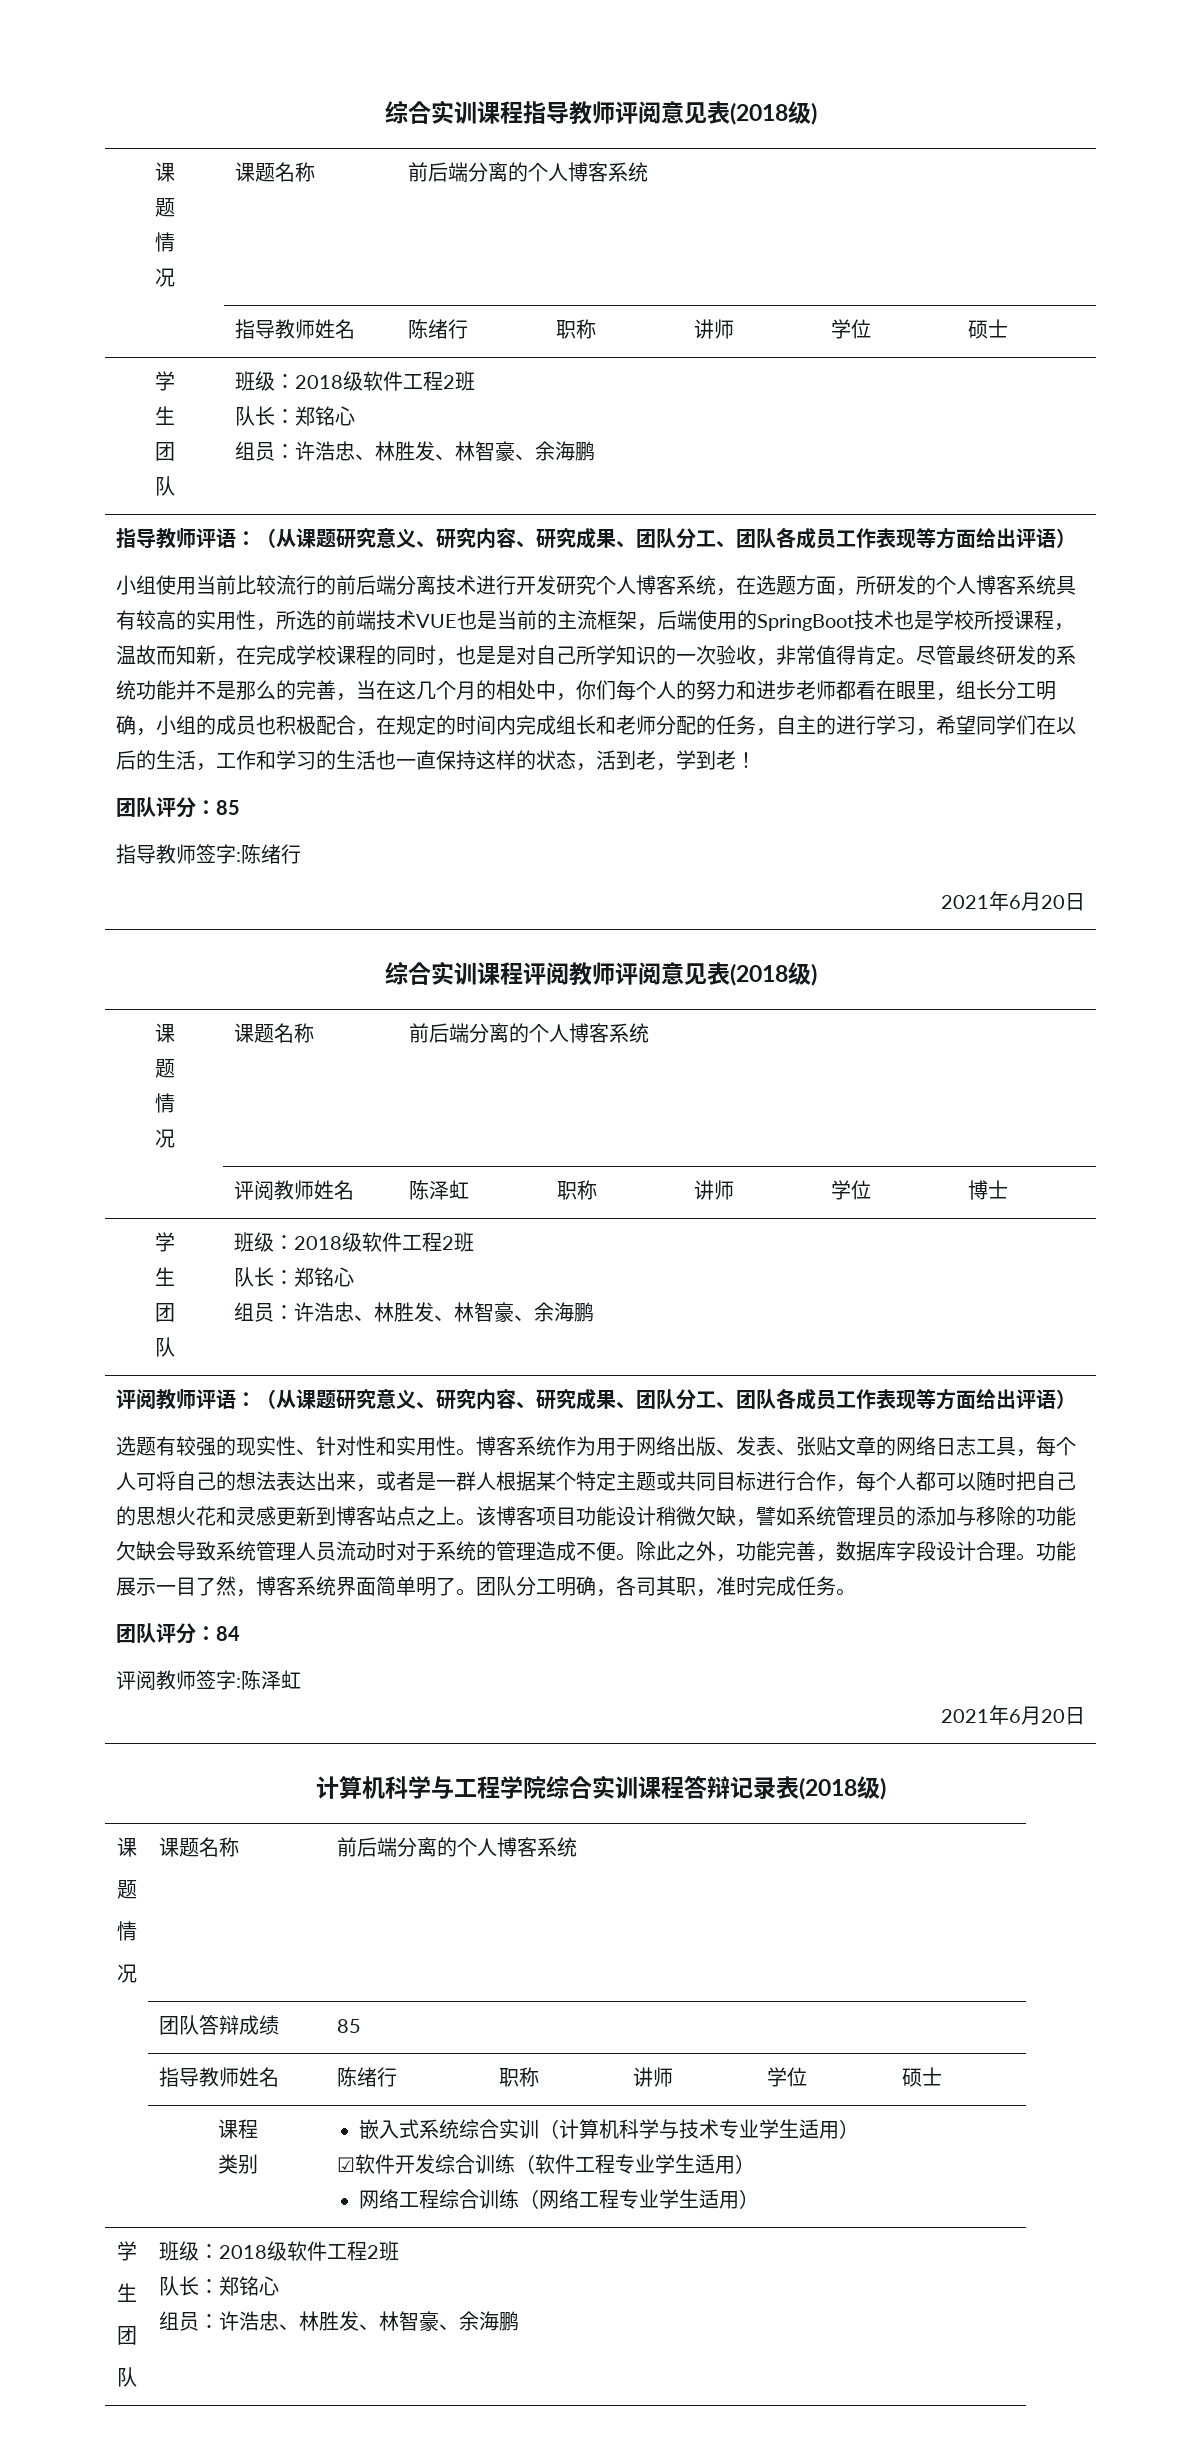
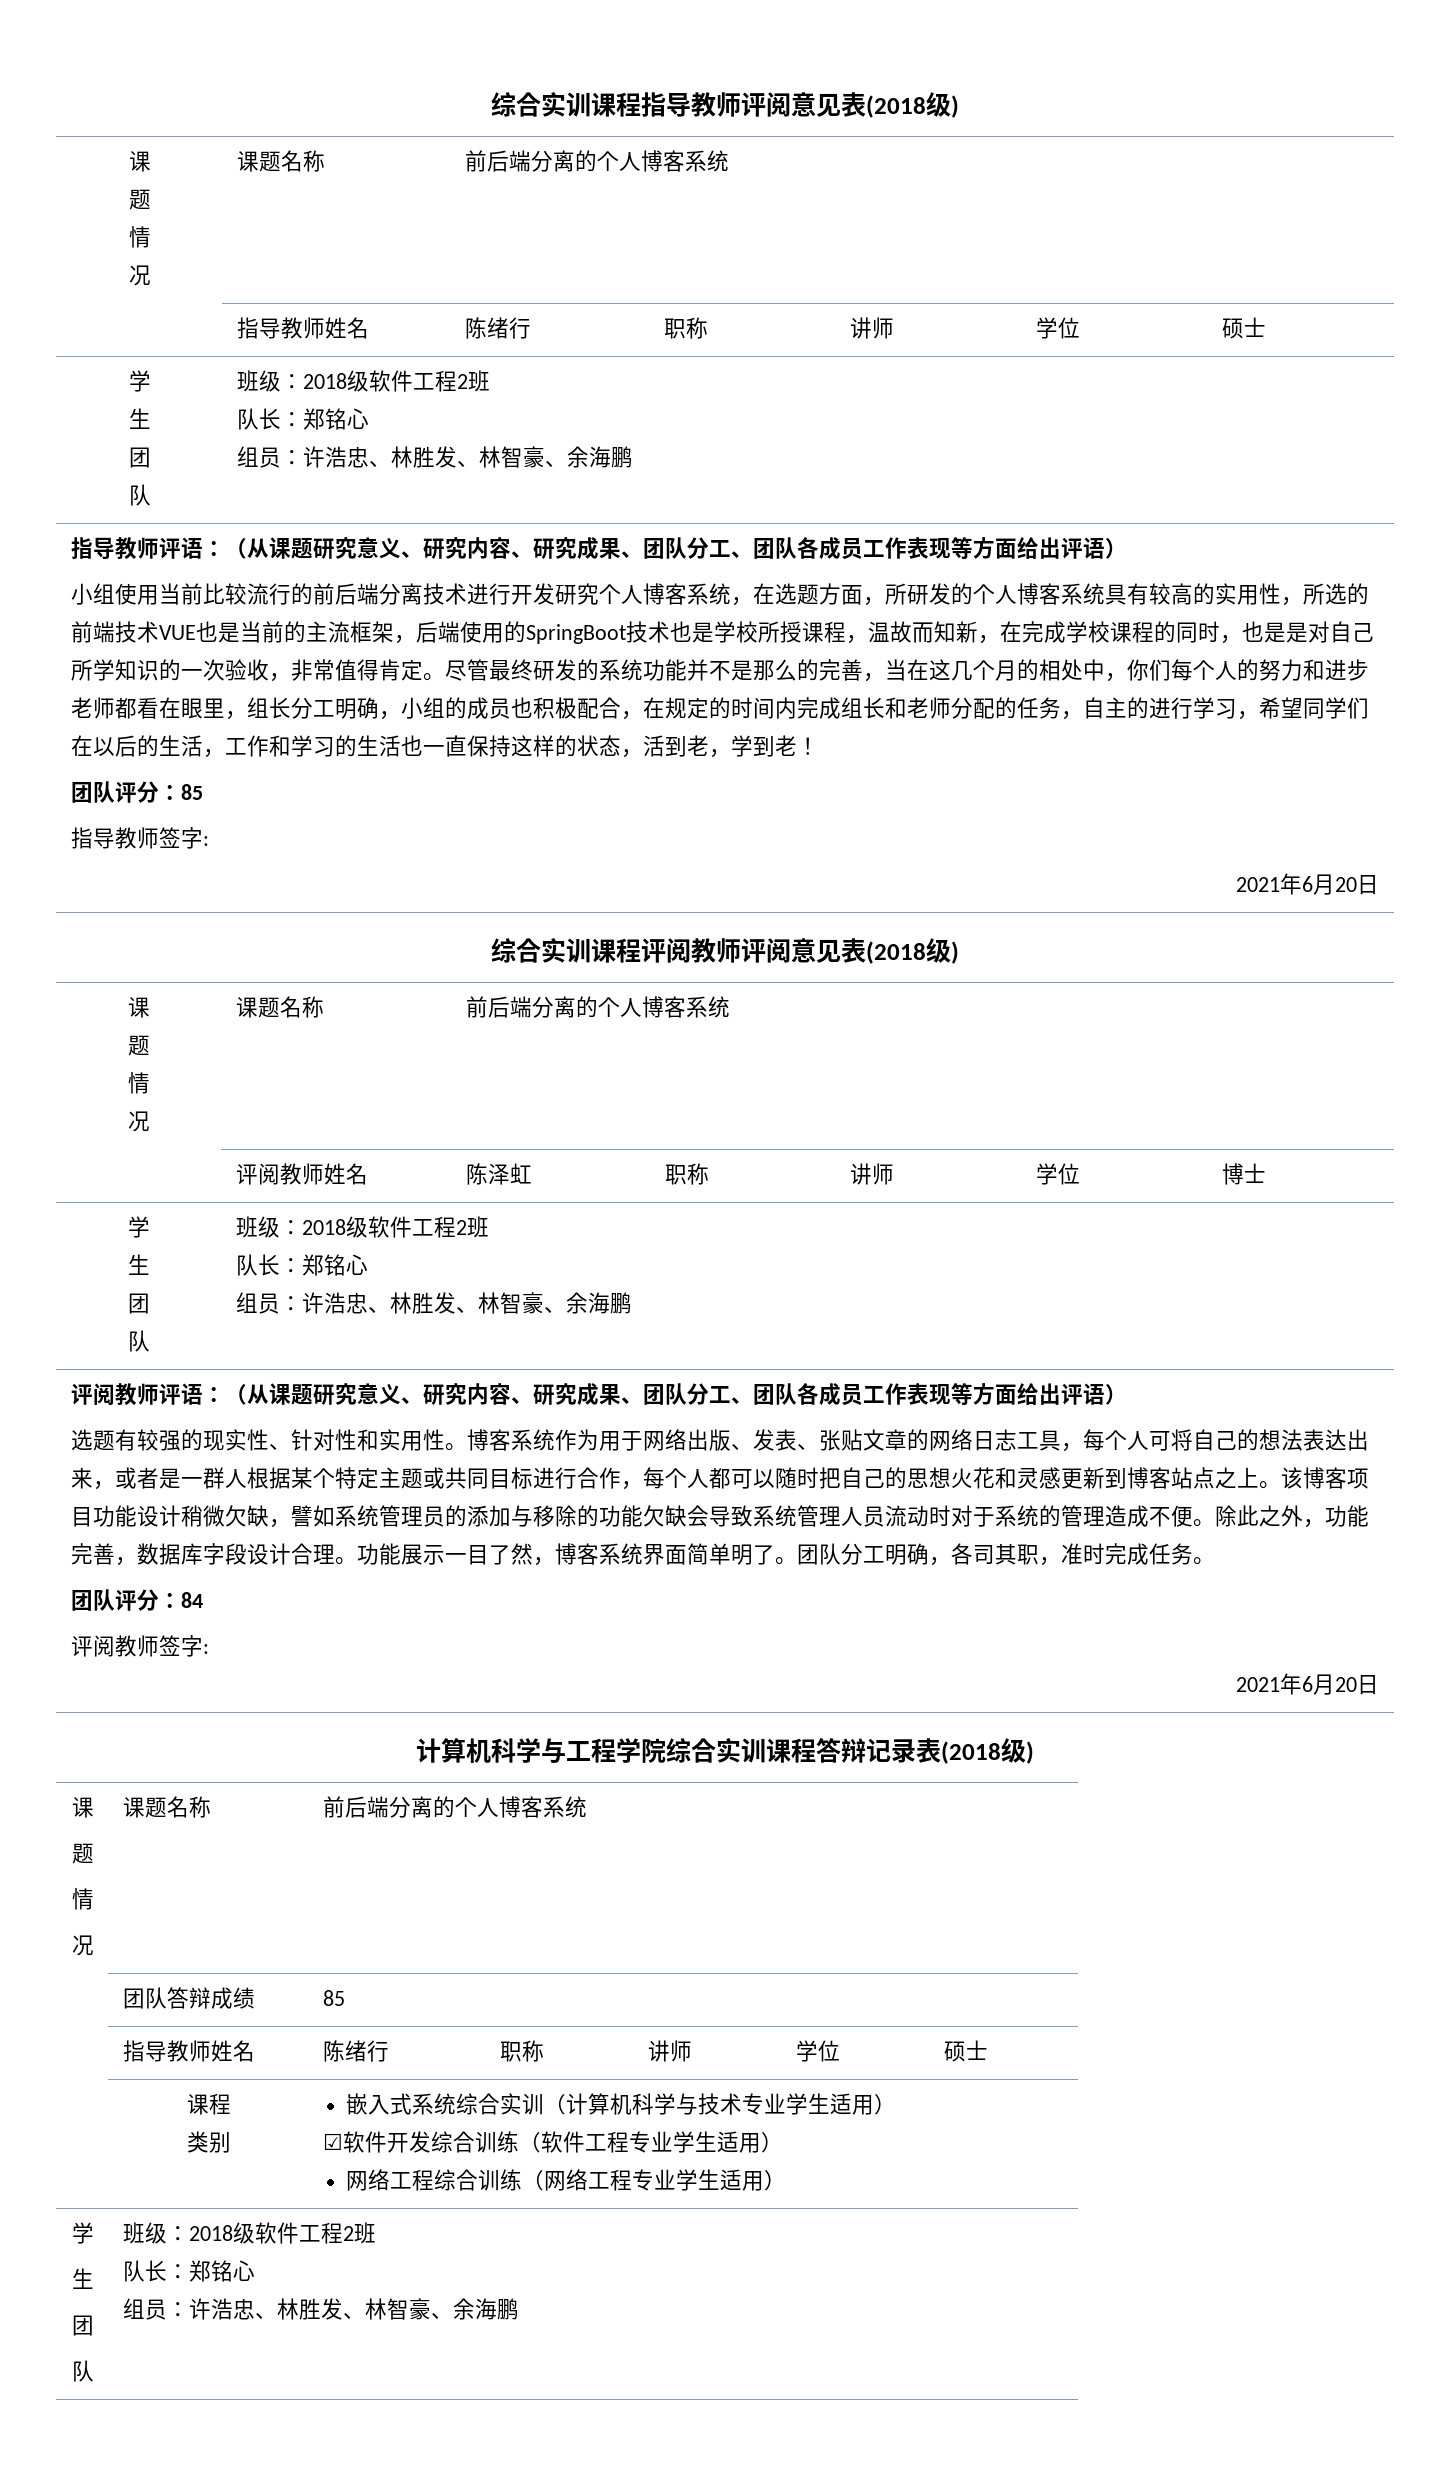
- 指导教师签字:陈绪行
+ 指导教师签字:
- 评阅教师签字:陈泽虹
+ 评阅教师签字:

